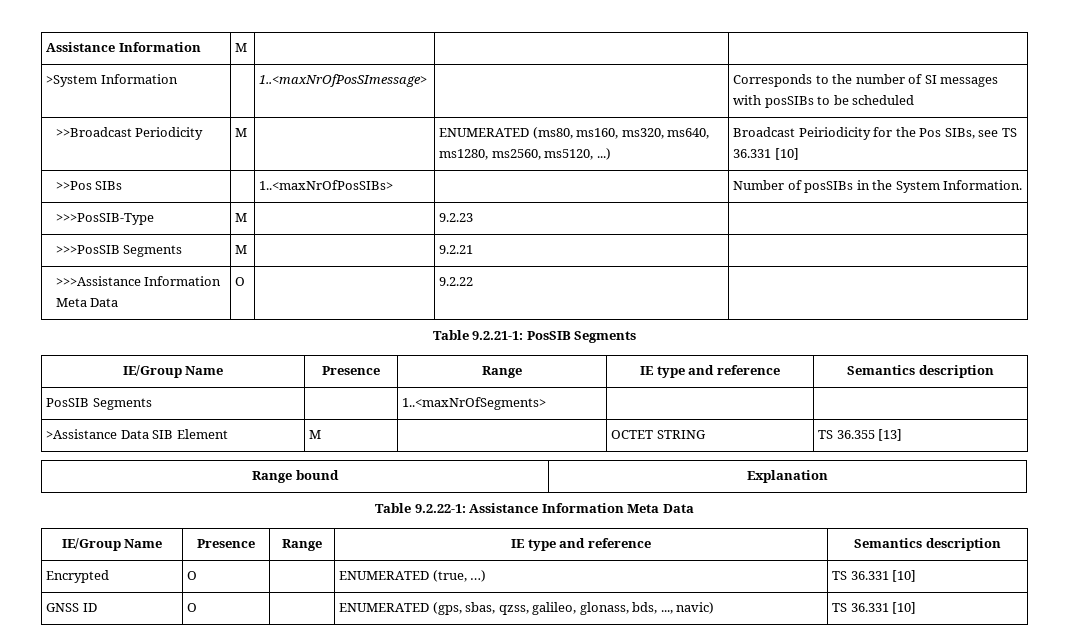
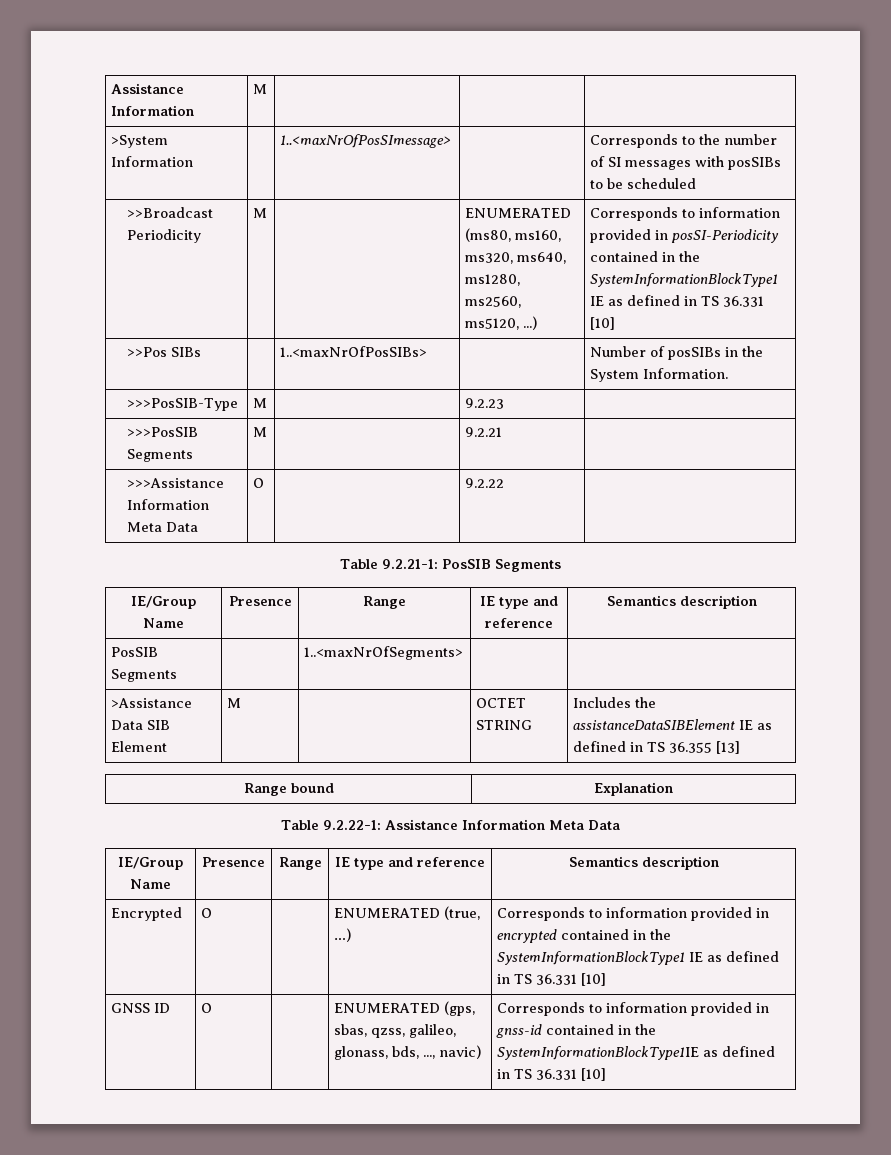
- >>Broadcast Periodicity | M | | ENUMERATED (ms80, ms160, ms320, ms640, ms1280, ms2560, ms5120, ...) | Broadcast Peiriodicity for the Pos SIBs, see TS 36.331 [10]
+ >>Broadcast Periodicity | M | | ENUMERATED (ms80, ms160, ms320, ms640, ms1280, ms2560, ms5120, ...) | Corresponds to information provided in posSI-Periodicity contained in the SystemInformationBlockType1 IE as defined in TS 36.331 [10]
- >Assistance Data SIB Element | M | | OCTET STRING | TS 36.355 [13]
+ >Assistance Data SIB Element | M | | OCTET STRING | Includes the assistanceDataSIBElement IE as defined in TS 36.355 [13]
- Encrypted | O | | ENUMERATED (true, …) | TS 36.331 [10]
+ Encrypted | O | | ENUMERATED (true, …) | Corresponds to information provided in encrypted contained in the SystemInformationBlockType1 IE as defined in TS 36.331 [10]
- GNSS ID | O | | ENUMERATED (gps, sbas, qzss, galileo, glonass, bds, ..., navic) | TS 36.331 [10]
+ GNSS ID | O | | ENUMERATED (gps, sbas, qzss, galileo, glonass, bds, ..., navic) | Corresponds to information provided in gnss-id contained in the SystemInformationBlockType1IE as defined in TS 36.331 [10]

